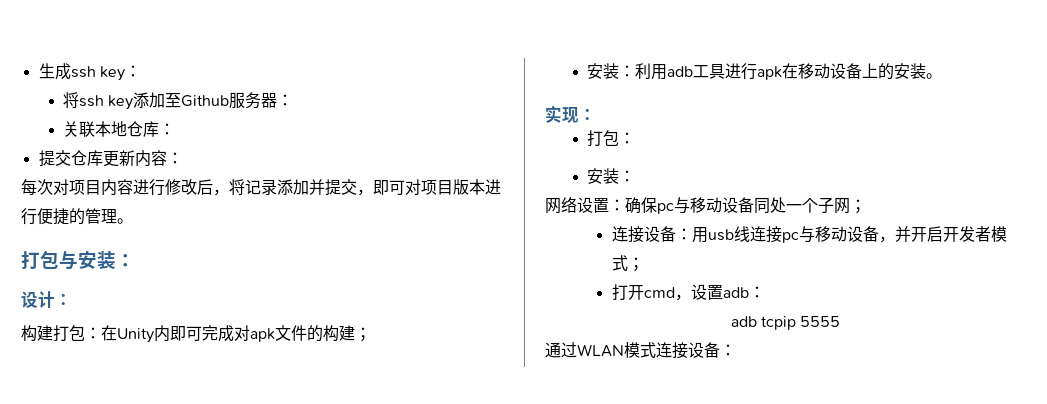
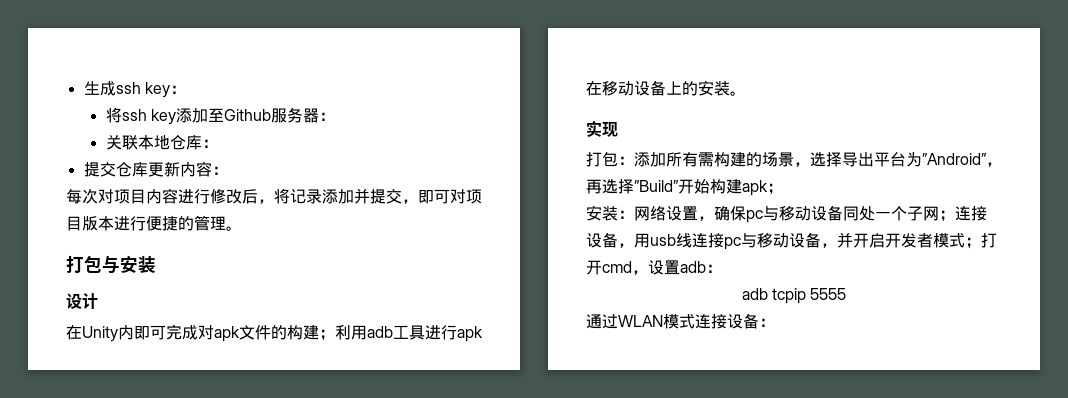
- 打包与安装：
+ 打包与安装
- 设计：
- 构建打包：在Unity内即可完成对apk文件的构建；
- 安装：利用adb工具进行apk在移动设备上的安装。
+ 设计
+ 在Unity内即可完成对apk文件的构建；利用adb工具进行apk在移动设备上的安装。
- 实现：
- 打包：
- 安装：
- 网络设置：确保pc与移动设备同处一个子网；
- 连接设备：用usb线连接pc与移动设备，并开启开发者模式；
- 打开cmd，设置adb：
+ 实现
+ 打包：添加所有需构建的场景，选择导出平台为”Android”，再选择”Build”开始构建apk；
+ 安装：网络设置，确保pc与移动设备同处一个子网；连接设备，用usb线连接pc与移动设备，并开启开发者模式；打开cmd，设置adb：

